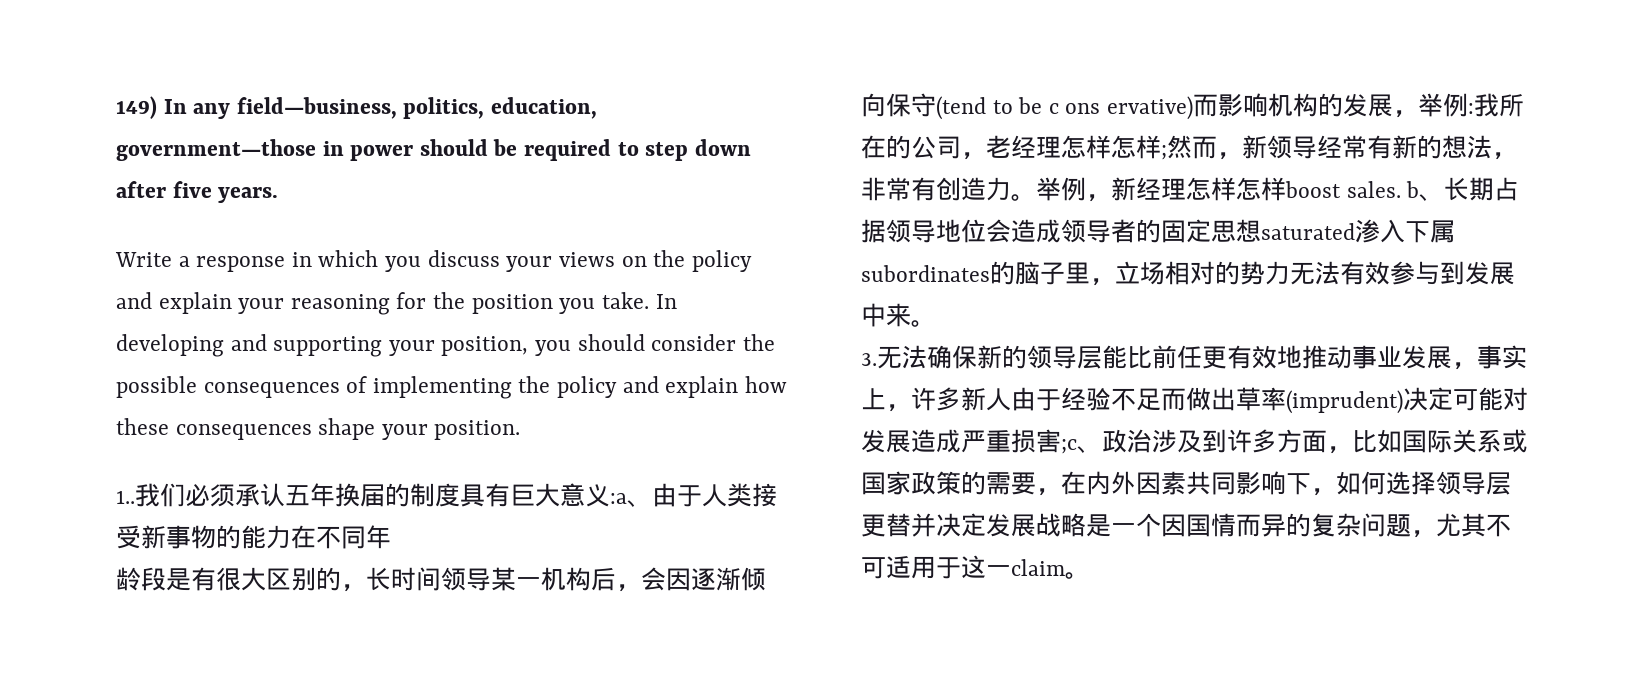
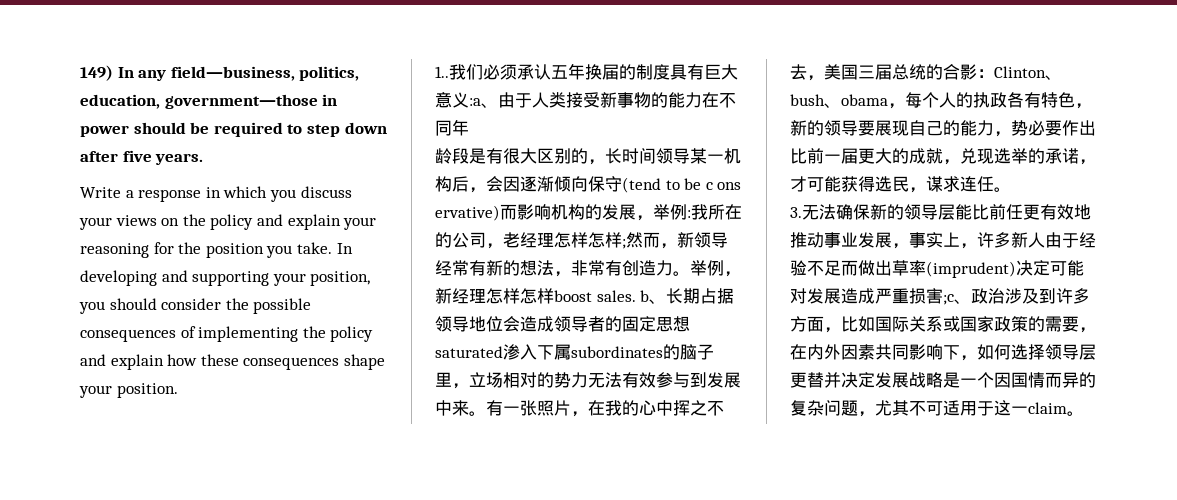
+ 有一张照片，在我的心中挥之不去，美国三届总统的合影：Clinton、bush、obama，每个人的执政各有特色，新的领导要展现自己的能力，势必要作出比前一届更大的成就，兑现选举的承诺，才可能获得选民，谋求连任。

